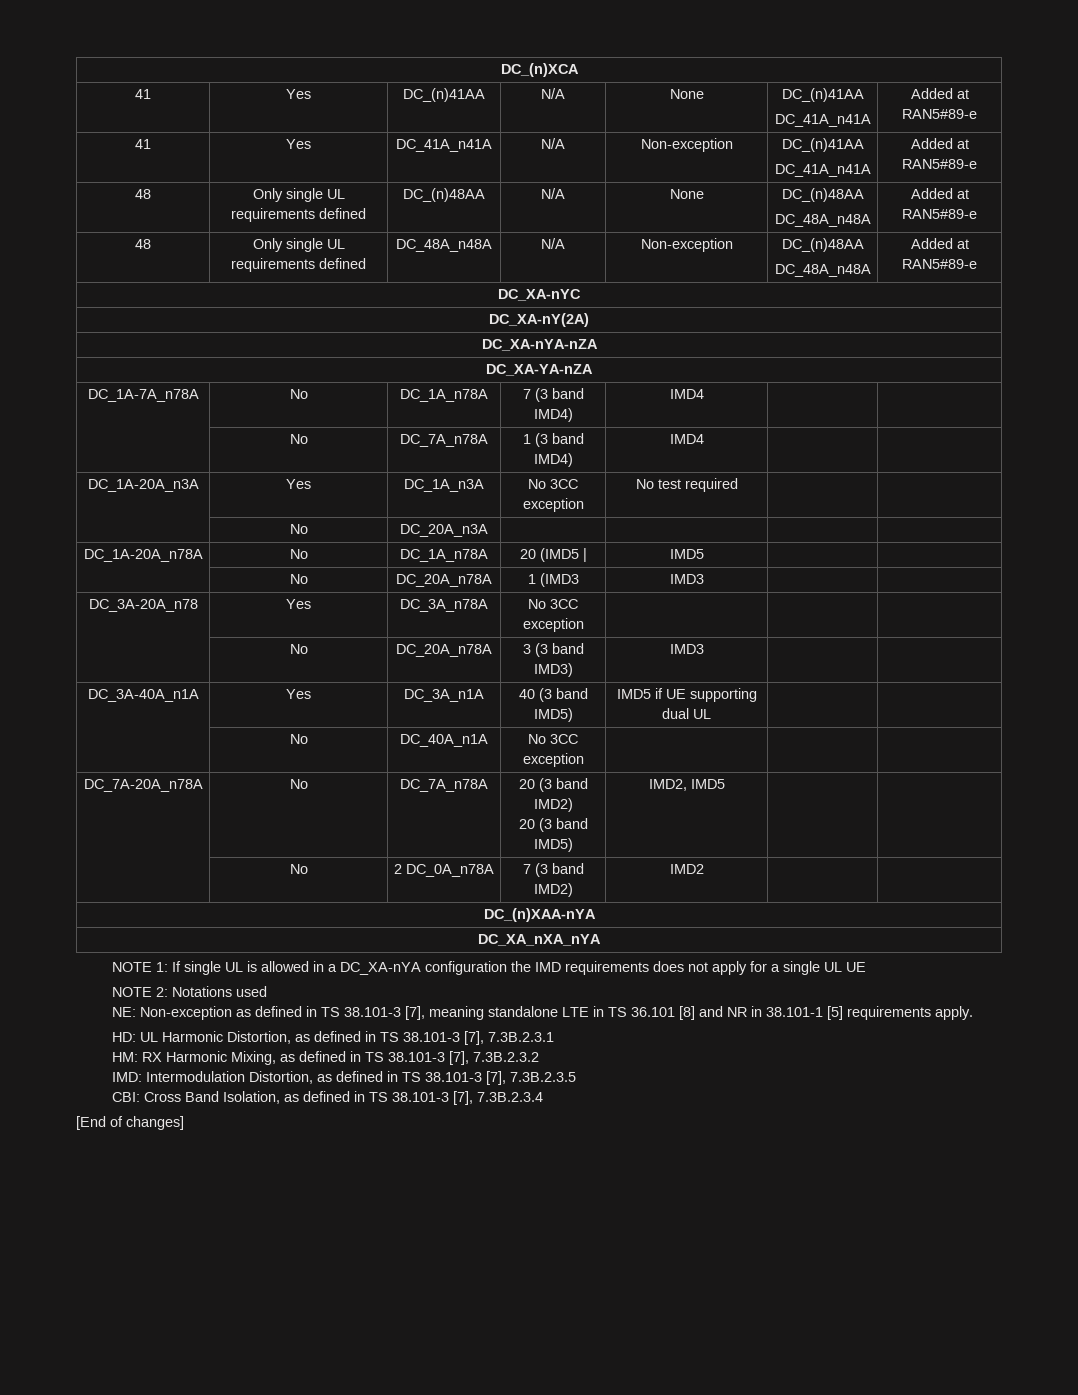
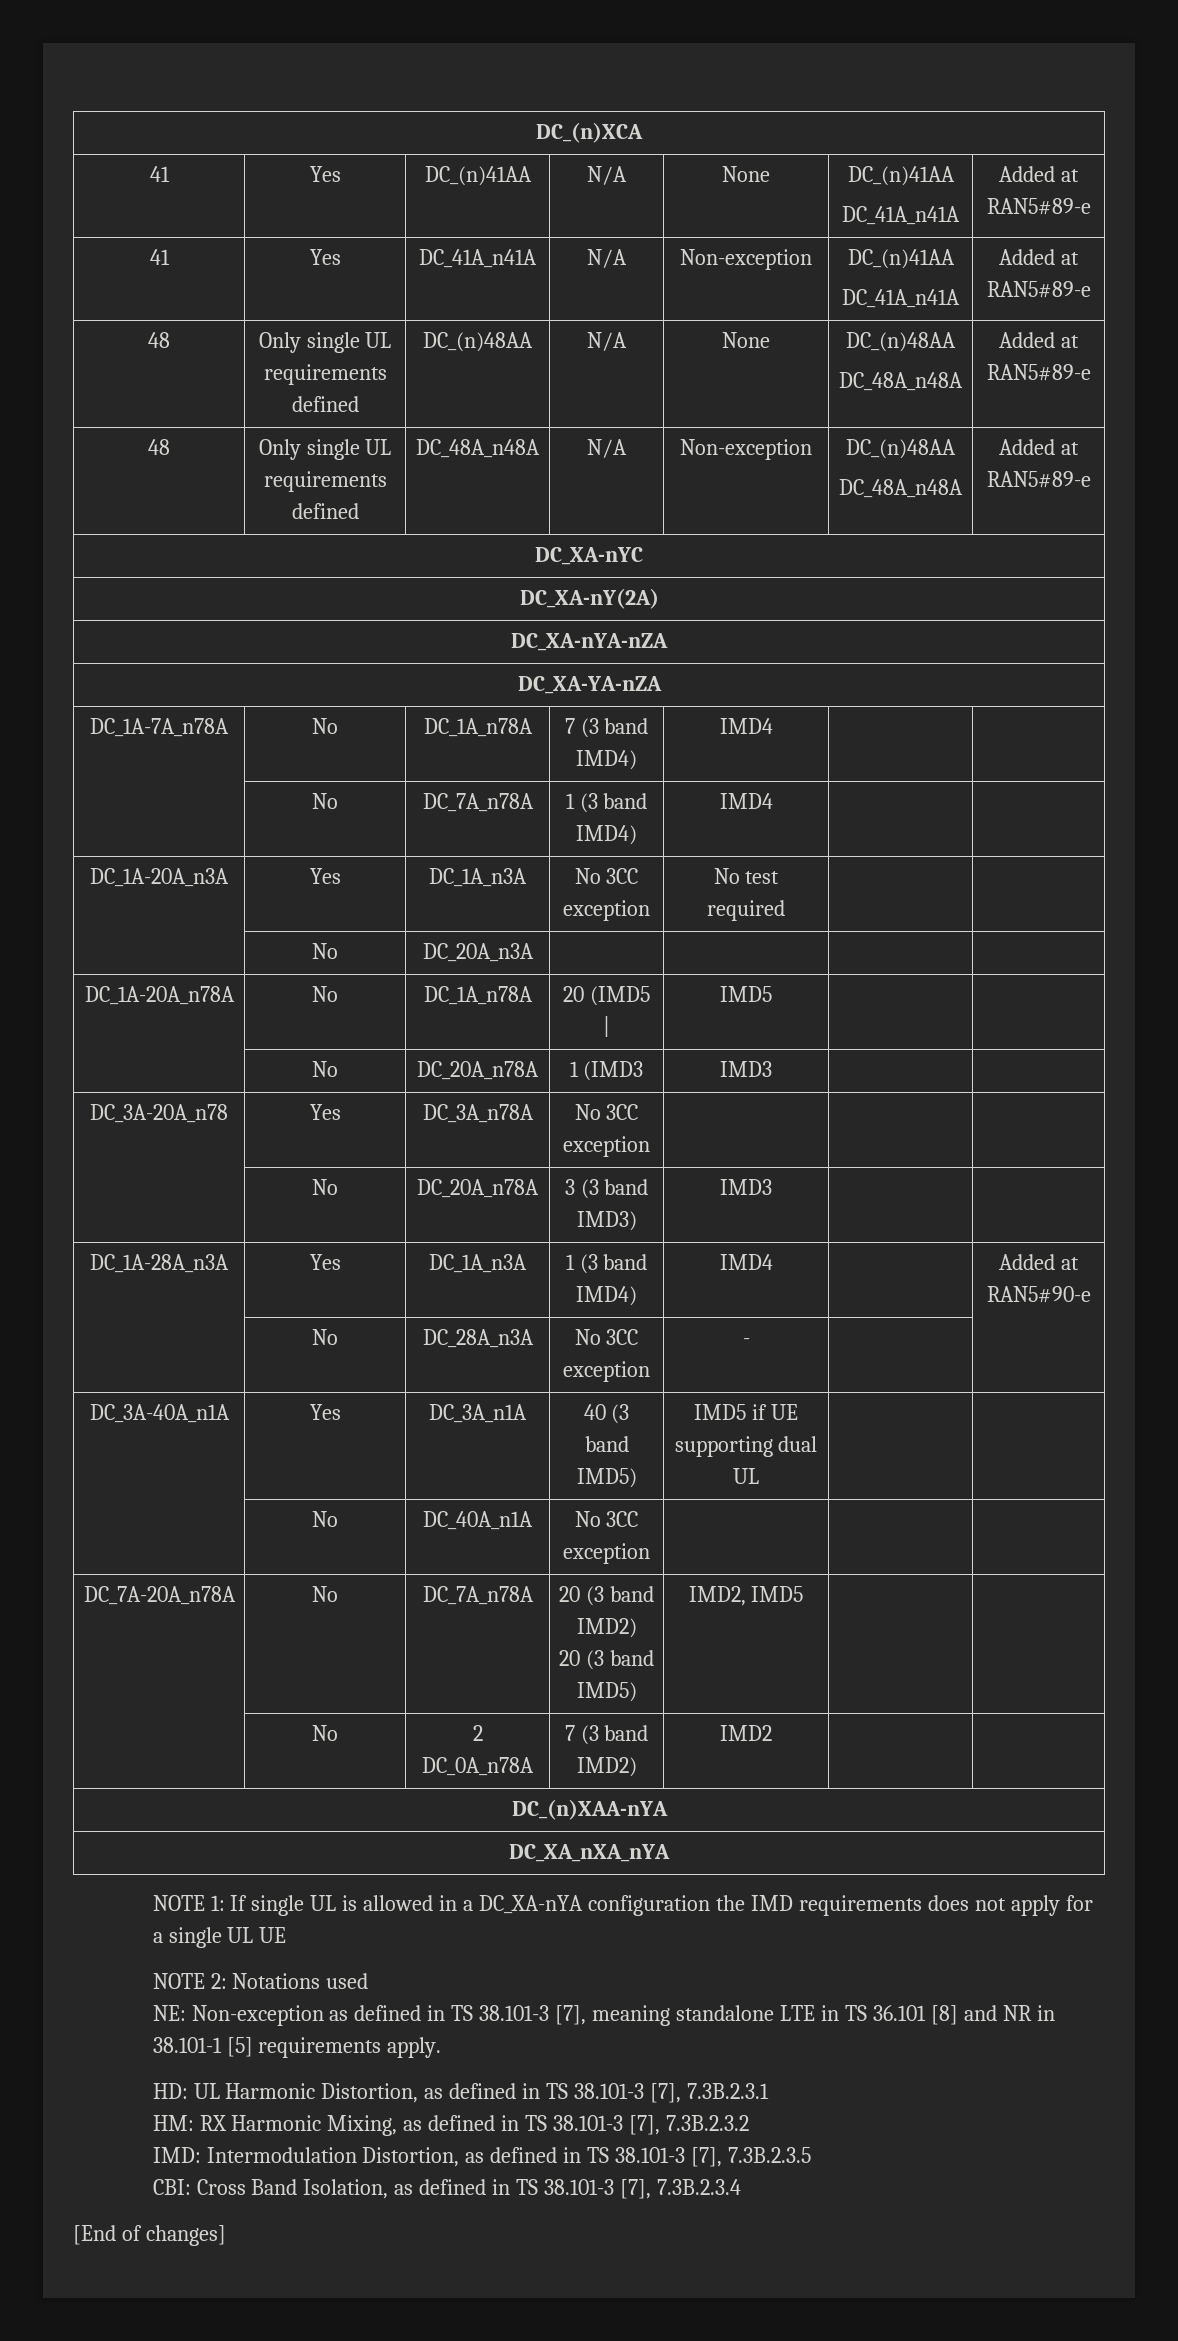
+ DC_1A-28A_n3A | Yes | DC_1A_n3A | 1 (3 band IMD4) | IMD4 | | Added at RAN5#90-e
+ | No | DC_28A_n3A | No 3CC exception | - | |

